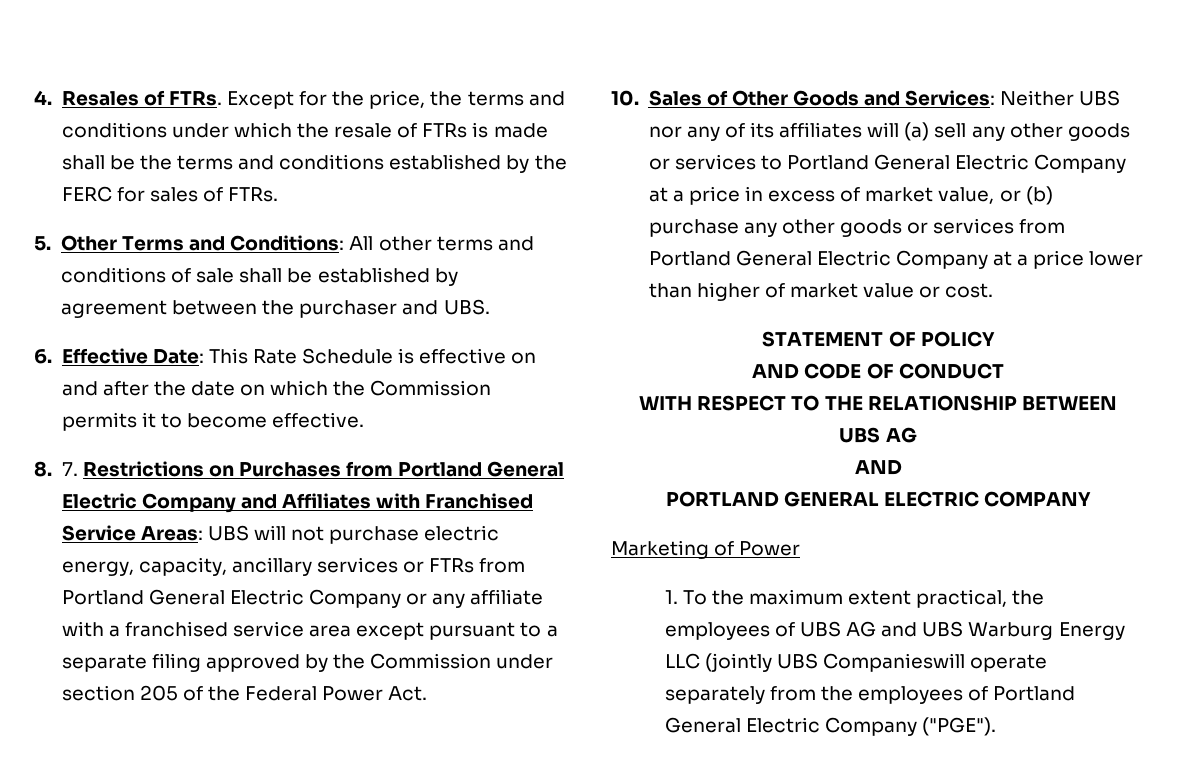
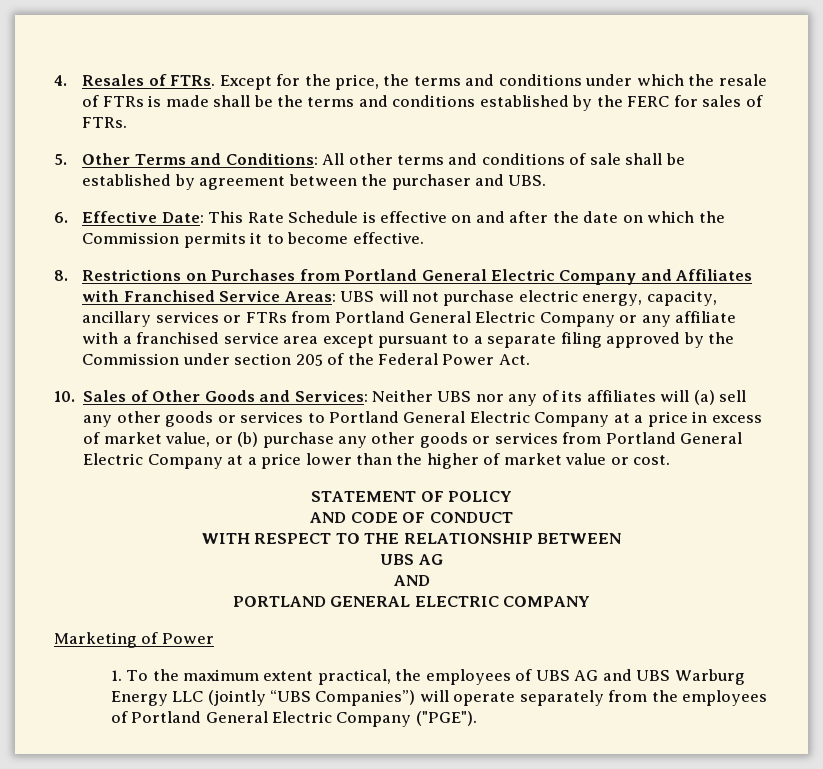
- 8. 7. Restrictions on Purchases from Portland General Electric Company and Affiliates with Franchised Service Areas: UBS will not purchase electric energy, capacity, ancillary services or FTRs from Portland General Electric Company or any affiliate with a franchised service area except pursuant to a separate filing approved by the Commission under section 205 of the Federal Power Act.
+ 8. Restrictions on Purchases from Portland General Electric Company and Affiliates with Franchised Service Areas: UBS will not purchase electric energy, capacity, ancillary services or FTRs from Portland General Electric Company or any affiliate with a franchised service area except pursuant to a separate filing approved by the Commission under section 205 of the Federal Power Act.
- 10. Sales of Other Goods and Services: Neither UBS nor any of its affiliates will (a) sell any other goods or services to Portland General Electric Company at a price in excess of market value, or (b) purchase any other goods or services from Portland General Electric Company at a price lower than higher of market value or cost.
+ 10. Sales of Other Goods and Services: Neither UBS nor any of its affiliates will (a) sell any other goods or services to Portland General Electric Company at a price in excess of market value, or (b) purchase any other goods or services from Portland General Electric Company at a price lower than the higher of market value or cost.
- 1. To the maximum extent practical, the employees of UBS AG and UBS Warburg Energy LLC (jointly UBS Companieswill operate separately from the employees of Portland General Electric Company ("PGE").
+ 1. To the maximum extent practical, the employees of UBS AG and UBS Warburg Energy LLC (jointly “UBS Companies”) will operate separately from the employees of Portland General Electric Company ("PGE").

